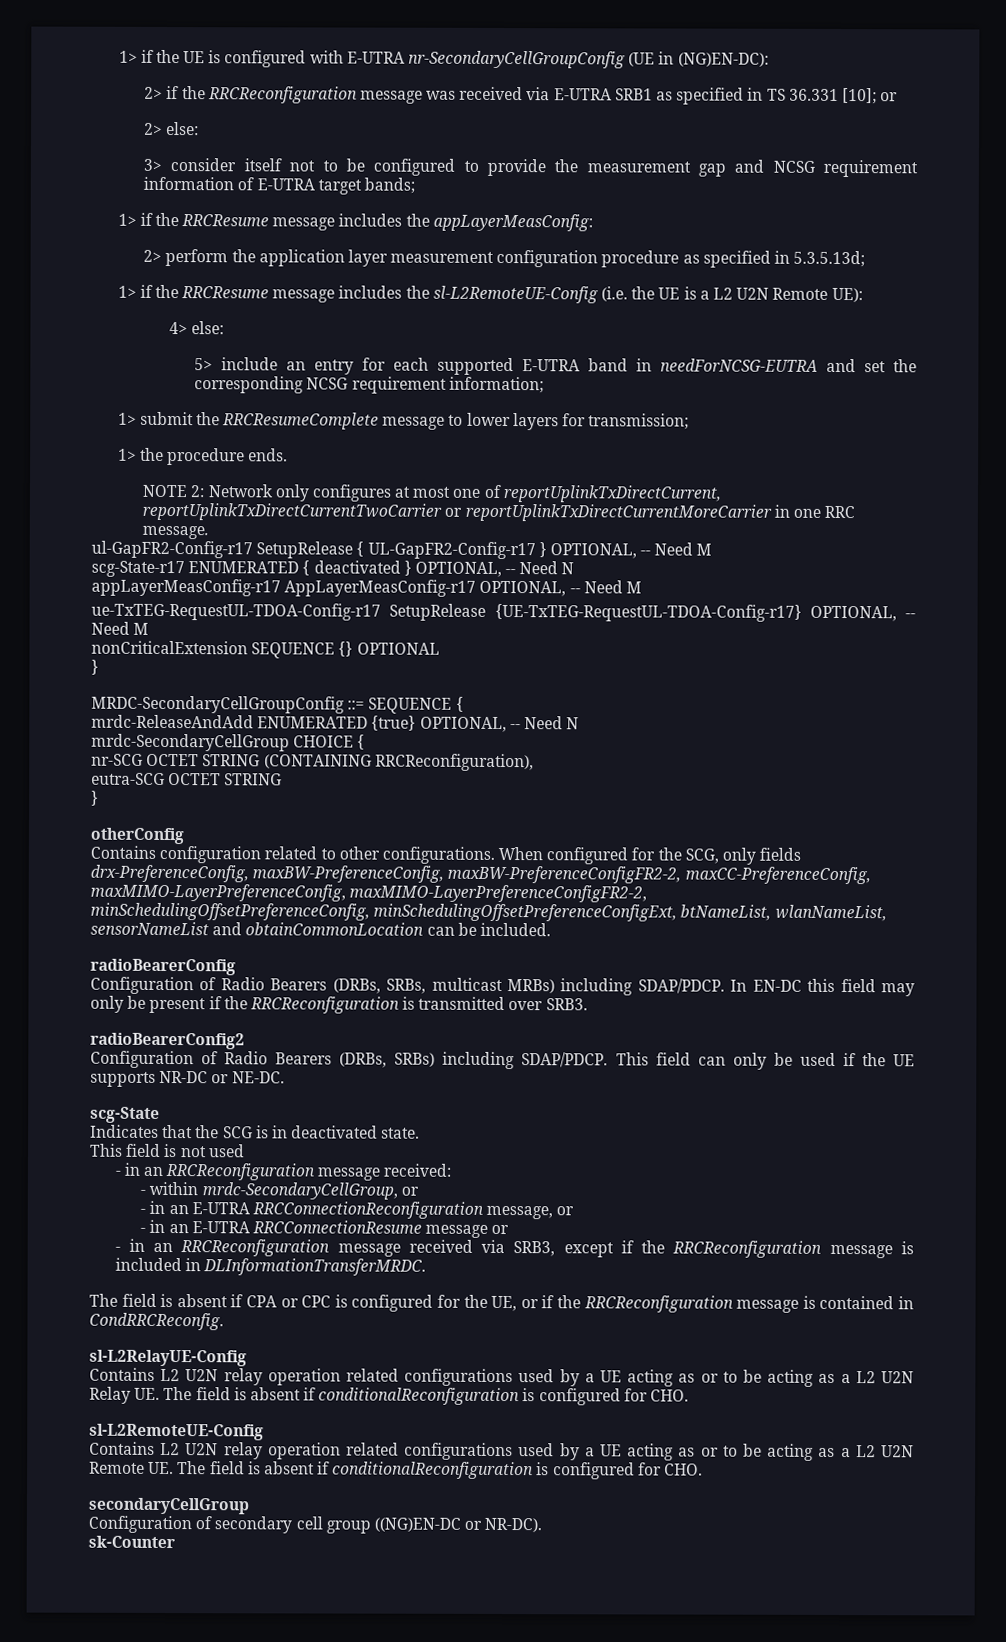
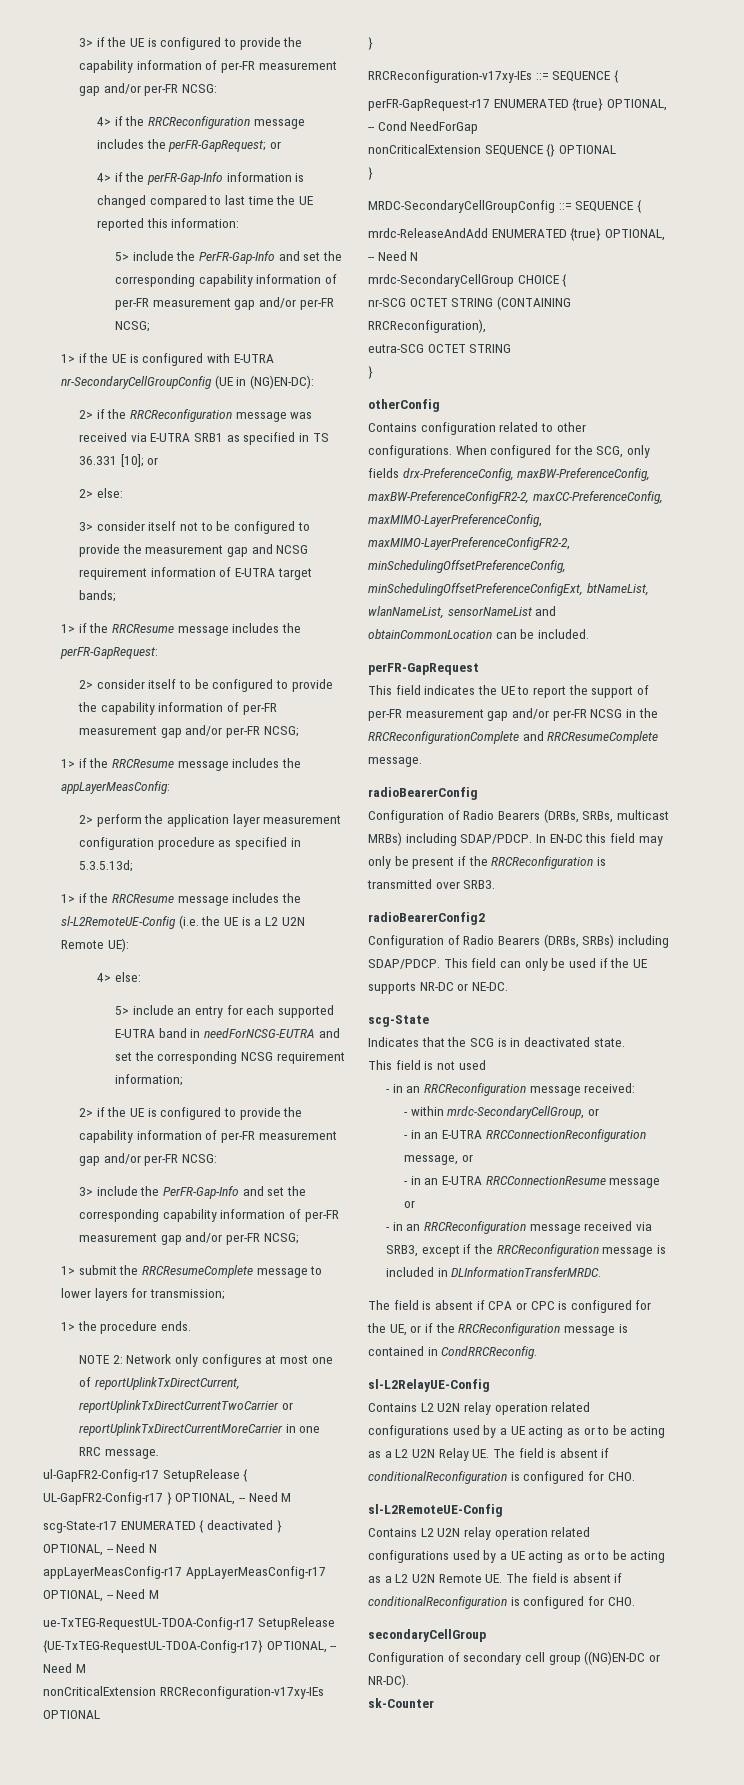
+ 3> if the UE is configured to provide the capability information of per-FR measurement gap and/or per-FR NCSG:
+ 4> if the RRCReconfiguration message includes the perFR-GapRequest; or
+ 4> if the perFR-Gap-Info information is changed compared to last time the UE reported this information:
+ 5> include the PerFR-Gap-Info and set the corresponding capability information of per-FR measurement gap and/or per-FR NCSG;
+ 1> if the RRCResume message includes the perFR-GapRequest:
+ 2> consider itself to be configured to provide the capability information of per-FR measurement gap and/or per-FR NCSG;
+ 2> if the UE is configured to provide the capability information of per-FR measurement gap and/or per-FR NCSG:
+ 3> include the PerFR-Gap-Info and set the corresponding capability information of per-FR measurement gap and/or per-FR NCSG;
+ nonCriticalExtension RRCReconfiguration-v17xy-IEs OPTIONAL
+ }
+ RRCReconfiguration-v17xy-IEs ::= SEQUENCE {
+ perFR-GapRequest-r17 ENUMERATED {true} OPTIONAL, -- Cond NeedForGap
+ perFR-GapRequest
+ This field indicates the UE to report the support of per-FR measurement gap and/or per-FR NCSG in the RRCReconfigurationComplete and RRCResumeComplete message.

